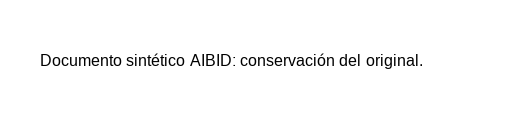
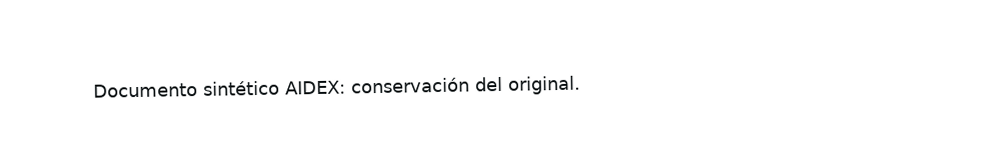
- Documento sintético AIBID: conservación del original.
+ Documento sintético AIDEX: conservación del original.

